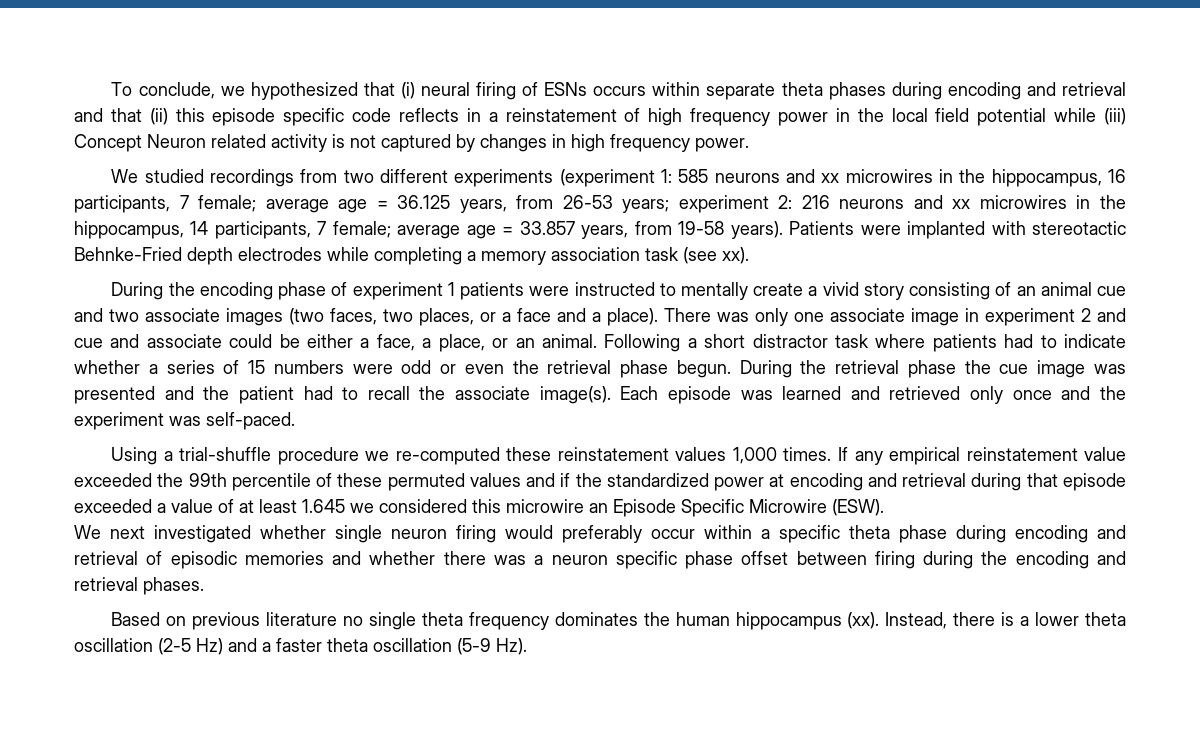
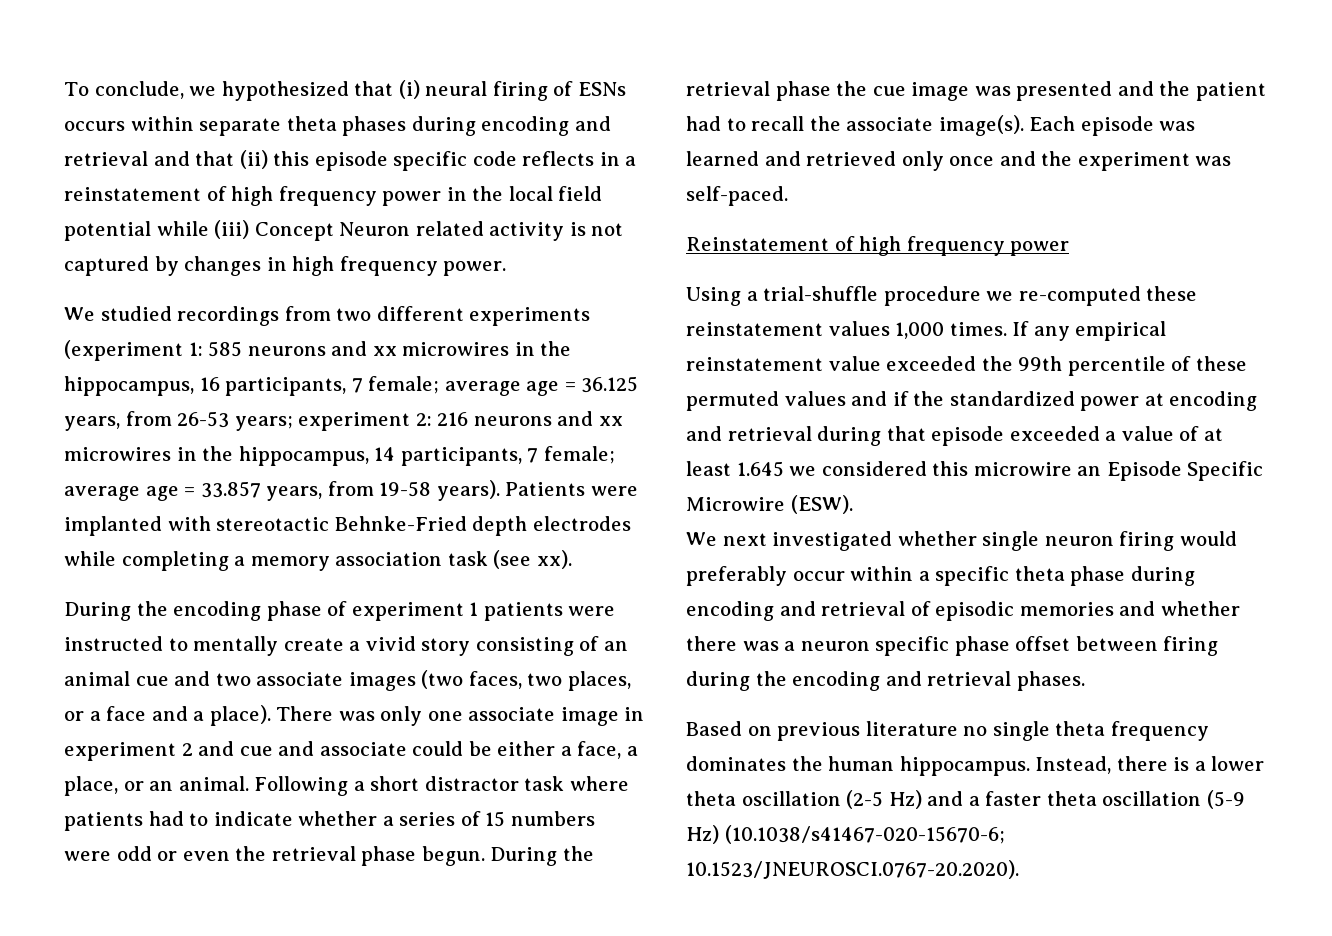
+ Reinstatement of high frequency power
- Based on previous literature no single theta frequency dominates the human hippocampus (xx).
+ Based on previous literature no single theta frequency dominates the human hippocampus.
- Instead, there is a lower theta oscillation (2-5 Hz) and a faster theta oscillation (5-9 Hz).
+ Instead, there is a lower theta oscillation (2-5 Hz) and a faster theta oscillation (5-9 Hz) (10.1038/s41467-020-15670-6; 10.1523/JNEUROSCI.0767-20.2020).

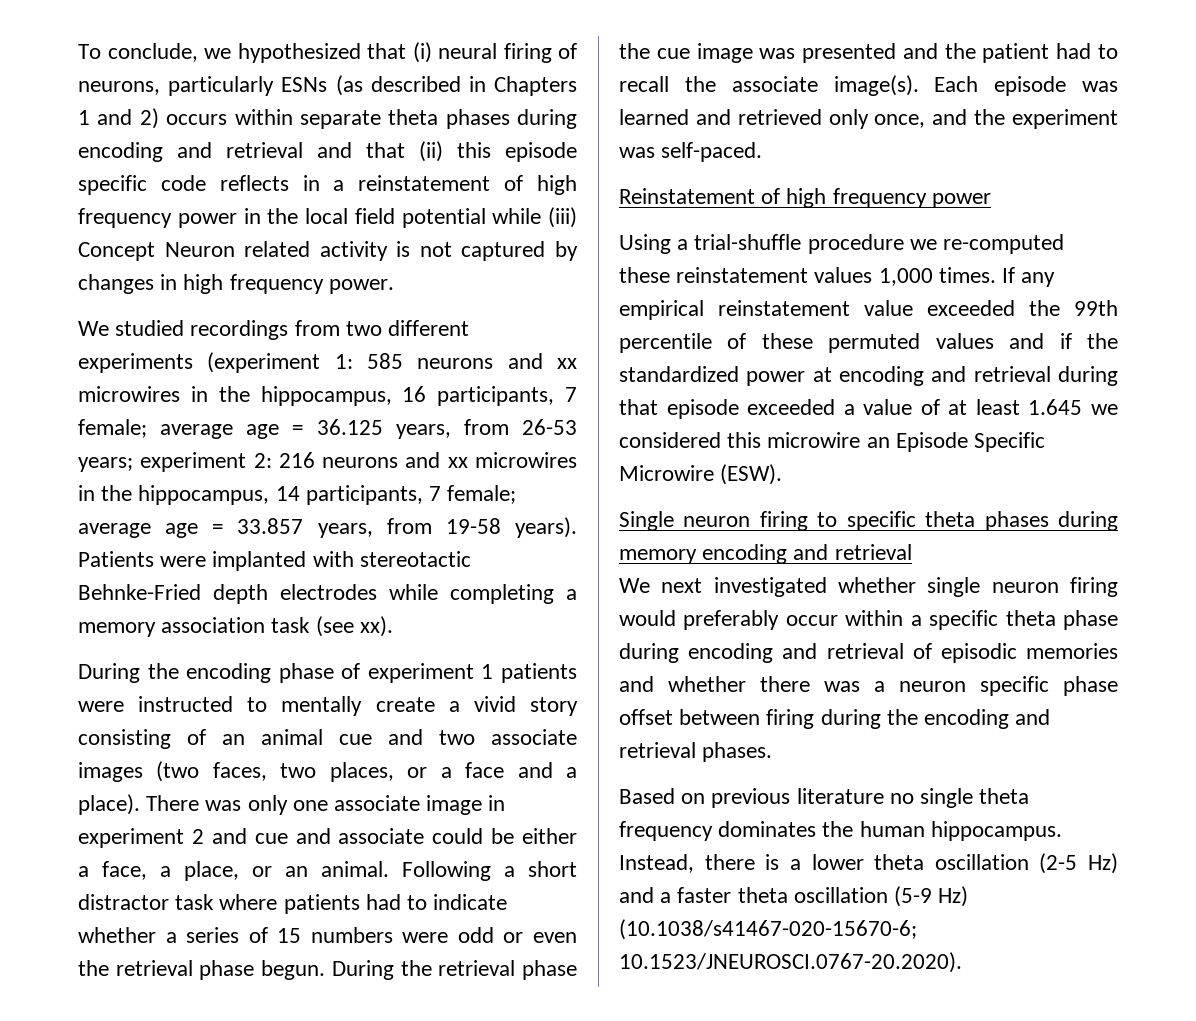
- To conclude, we hypothesized that (i) neural firing of ESNs occurs within separate theta phases during encoding and retrieval and that (ii) this episode specific code reflects in a reinstatement of high frequency power in the local field potential while (iii) Concept Neuron related activity is not captured by changes in high frequency power.
+ To conclude, we hypothesized that (i) neural firing of neurons, particularly ESNs (as described in Chapters 1 and 2) occurs within separate theta phases during encoding and retrieval and that (ii) this episode specific code reflects in a reinstatement of high frequency power in the local field potential while (iii) Concept Neuron related activity is not captured by changes in high frequency power.
- Each episode was learned and retrieved only once and the experiment was self-paced.
+ Each episode was learned and retrieved only once, and the experiment was self-paced.
+ Single neuron firing to specific theta phases during memory encoding and retrieval

